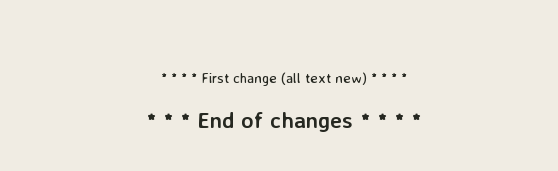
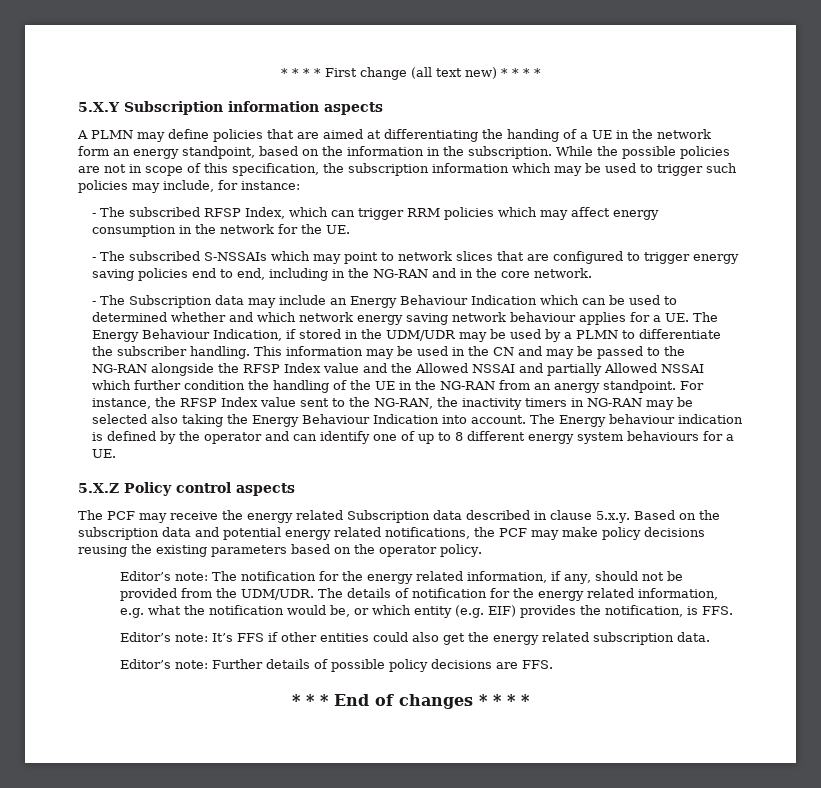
+ 5.X.Y Subscription information aspects
+ A PLMN may define policies that are aimed at differentiating the handing of a UE in the network form an energy standpoint, based on the information in the subscription. While the possible policies are not in scope of this specification, the subscription information which may be used to trigger such policies may include, for instance:
+ - The subscribed RFSP Index, which can trigger RRM policies which may affect energy consumption in the network for the UE.
+ - The subscribed S-NSSAIs which may point to network slices that are configured to trigger energy saving policies end to end, including in the NG-RAN and in the core network.
+ - The Subscription data may include an Energy Behaviour Indication which can be used to determined whether and which network energy saving network behaviour applies for a UE. The Energy Behaviour Indication, if stored in the UDM/UDR may be used by a PLMN to differentiate the subscriber handling. This information may be used in the CN and may be passed to the NG-RAN alongside the RFSP Index value and the Allowed NSSAI and partially Allowed NSSAI which further condition the handling of the UE in the NG-RAN from an anergy standpoint. For instance, the RFSP Index value sent to the NG-RAN, the inactivity timers in NG-RAN may be selected also taking the Energy Behaviour Indication into account. The Energy behaviour indication is defined by the operator and can identify one of up to 8 different energy system behaviours for a UE.
+ 5.X.Z Policy control aspects
+ The PCF may receive the energy related Subscription data described in clause 5.x.y. Based on the subscription data and potential energy related notifications, the PCF may make policy decisions reusing the existing parameters based on the operator policy.
+ Editor’s note: The notification for the energy related information, if any, should not be provided from the UDM/UDR. The details of notification for the energy related information, e.g. what the notification would be, or which entity (e.g. EIF) provides the notification, is FFS.
+ Editor’s note: It’s FFS if other entities could also get the energy related subscription data.
+ Editor’s note: Further details of possible policy decisions are FFS.

